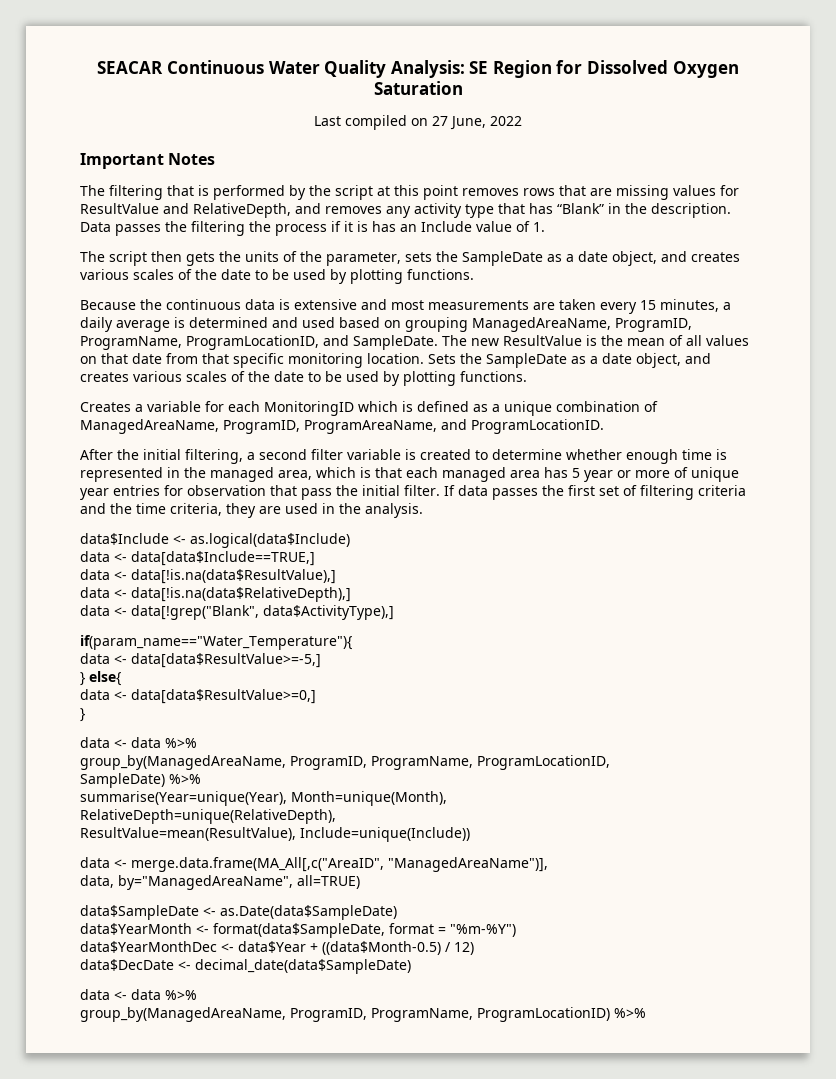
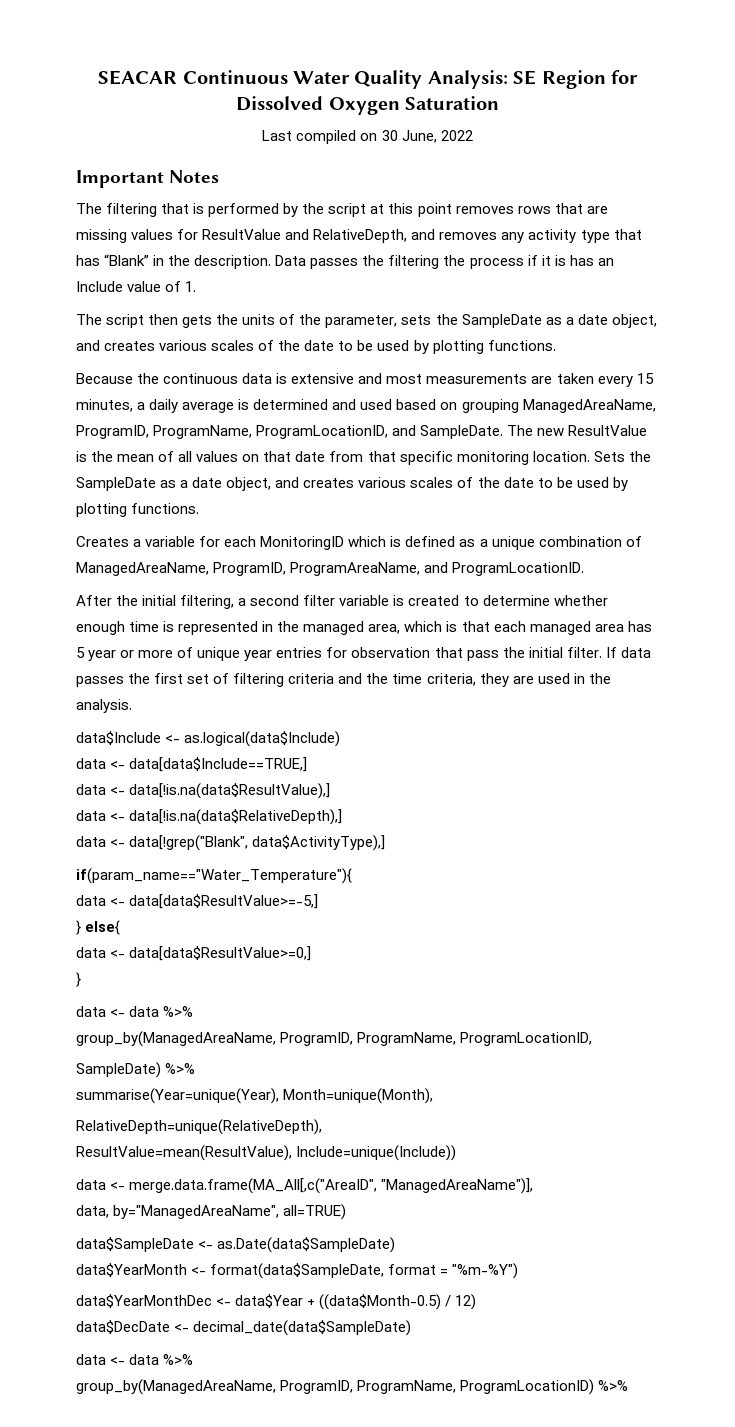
- Last compiled on 27 June, 2022
+ Last compiled on 30 June, 2022

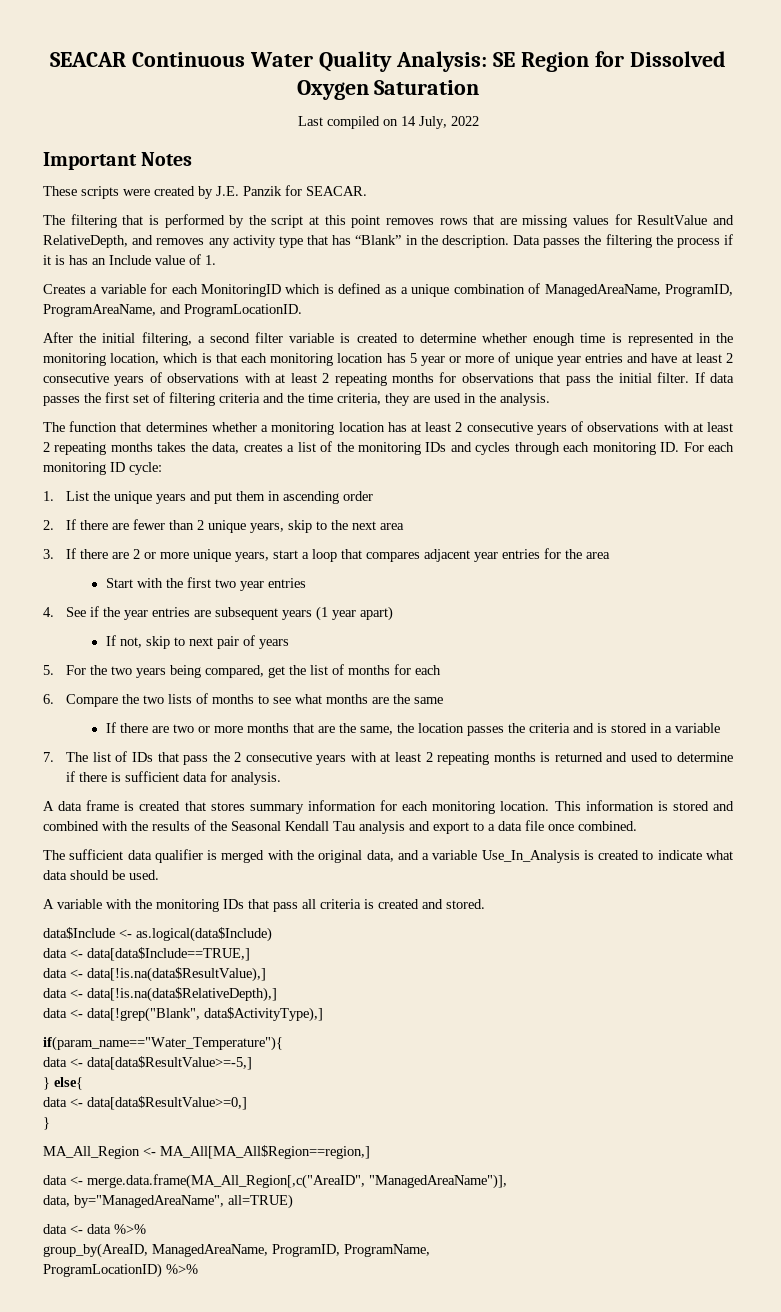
- Last compiled on 30 June, 2022
+ Last compiled on 14 July, 2022
+ These scripts were created by J.E. Panzik for SEACAR.
- The script then gets the units of the parameter, sets the SampleDate as a date object, and creates various scales of the date to be used by plotting functions.
- Because the continuous data is extensive and most measurements are taken every 15 minutes, a daily average is determined and used based on grouping ManagedAreaName, ProgramID, ProgramName, ProgramLocationID, and SampleDate. The new ResultValue is the mean of all values on that date from that specific monitoring location. Sets the SampleDate as a date object, and creates various scales of the date to be used by plotting functions.
- After the initial filtering, a second filter variable is created to determine whether enough time is represented in the managed area, which is that each managed area has 5 year or more of unique year entries for observation that pass the initial filter.
+ After the initial filtering, a second filter variable is created to determine whether enough time is represented in the monitoring location, which is that each monitoring location has 5 year or more of unique year entries and have at least 2 consecutive years of observations with at least 2 repeating months for observations that pass the initial filter.
+ The function that determines whether a monitoring location has at least 2 consecutive years of observations with at least 2 repeating months takes the data, creates a list of the monitoring IDs and cycles through each monitoring ID. For each monitoring ID cycle:
+ 1. List the unique years and put them in ascending order
+ 2. If there are fewer than 2 unique years, skip to the next area
+ 3. If there are 2 or more unique years, start a loop that compares adjacent year entries for the area
+ Start with the first two year entries
+ 4. See if the year entries are subsequent years (1 year apart)
+ If not, skip to next pair of years
+ 5. For the two years being compared, get the list of months for each
+ 6. Compare the two lists of months to see what months are the same
+ If there are two or more months that are the same, the location passes the criteria and is stored in a variable
+ 7. The list of IDs that pass the 2 consecutive years with at least 2 repeating months is returned and used to determine if there is sufficient data for analysis.
+ A data frame is created that stores summary information for each monitoring location. This information is stored and combined with the results of the Seasonal Kendall Tau analysis and export to a data file once combined.
+ The sufficient data qualifier is merged with the original data, and a variable Use_In_Analysis is created to indicate what data should be used.
+ A variable with the monitoring IDs that pass all criteria is created and stored.
  data <- data[data$ResultValue>=0,]
  }
- data <- data %>%
- group_by(ManagedAreaName, ProgramID, ProgramName, ProgramLocationID,
- SampleDate) %>%
- summarise(Year=unique(Year), Month=unique(Month),
- RelativeDepth=unique(RelativeDepth),
- ResultValue=mean(ResultValue), Include=unique(Include))
- data <- merge.data.frame(MA_All[,c("AreaID", "ManagedAreaName")],
+ MA_All_Region <- MA_All[MA_All$Region==region,]
+ data <- merge.data.frame(MA_All_Region[,c("AreaID", "ManagedAreaName")],
- data$SampleDate <- as.Date(data$SampleDate)
- data$YearMonth <- format(data$SampleDate, format = "%m-%Y")
- data$YearMonthDec <- data$Year + ((data$Month-0.5) / 12)
- data$DecDate <- decimal_date(data$SampleDate)
  data <- data %>%
- group_by(ManagedAreaName, ProgramID, ProgramName, ProgramLocationID) %>%
+ group_by(AreaID, ManagedAreaName, ProgramID, ProgramName,
+ ProgramLocationID) %>%

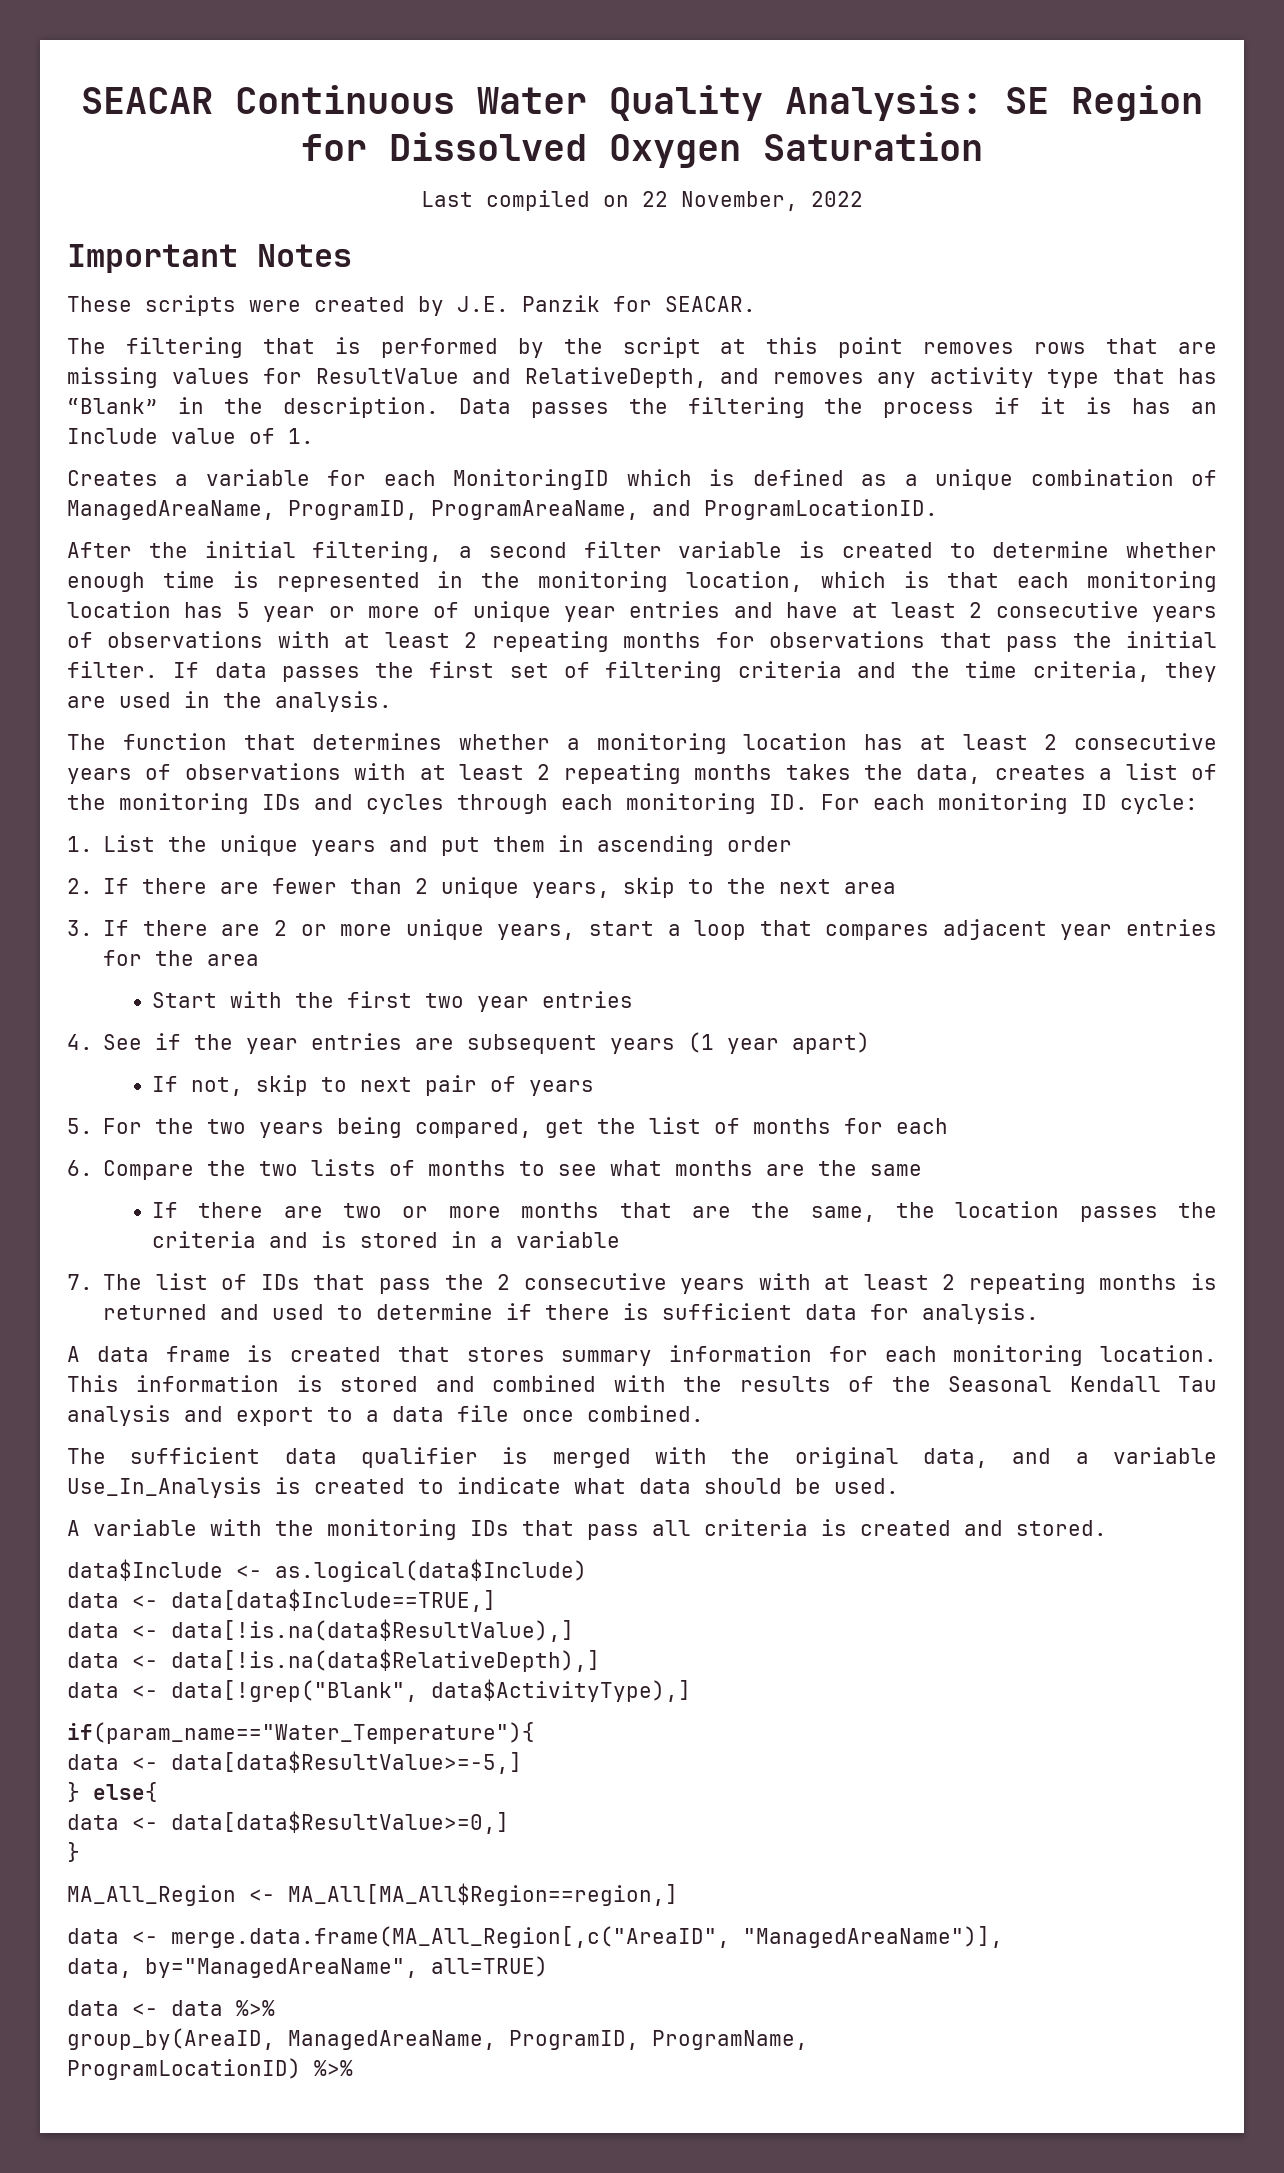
- Last compiled on 14 July, 2022
+ Last compiled on 22 November, 2022

